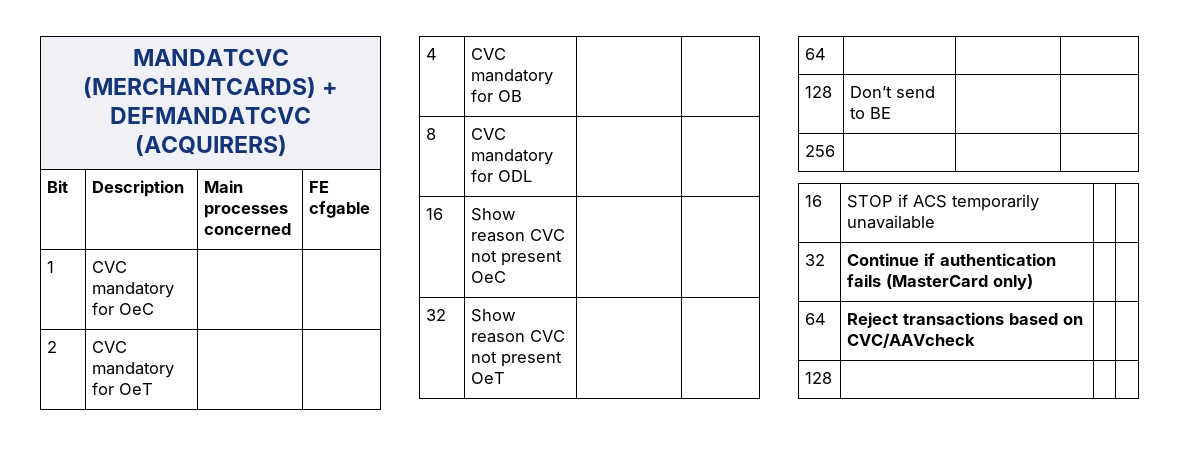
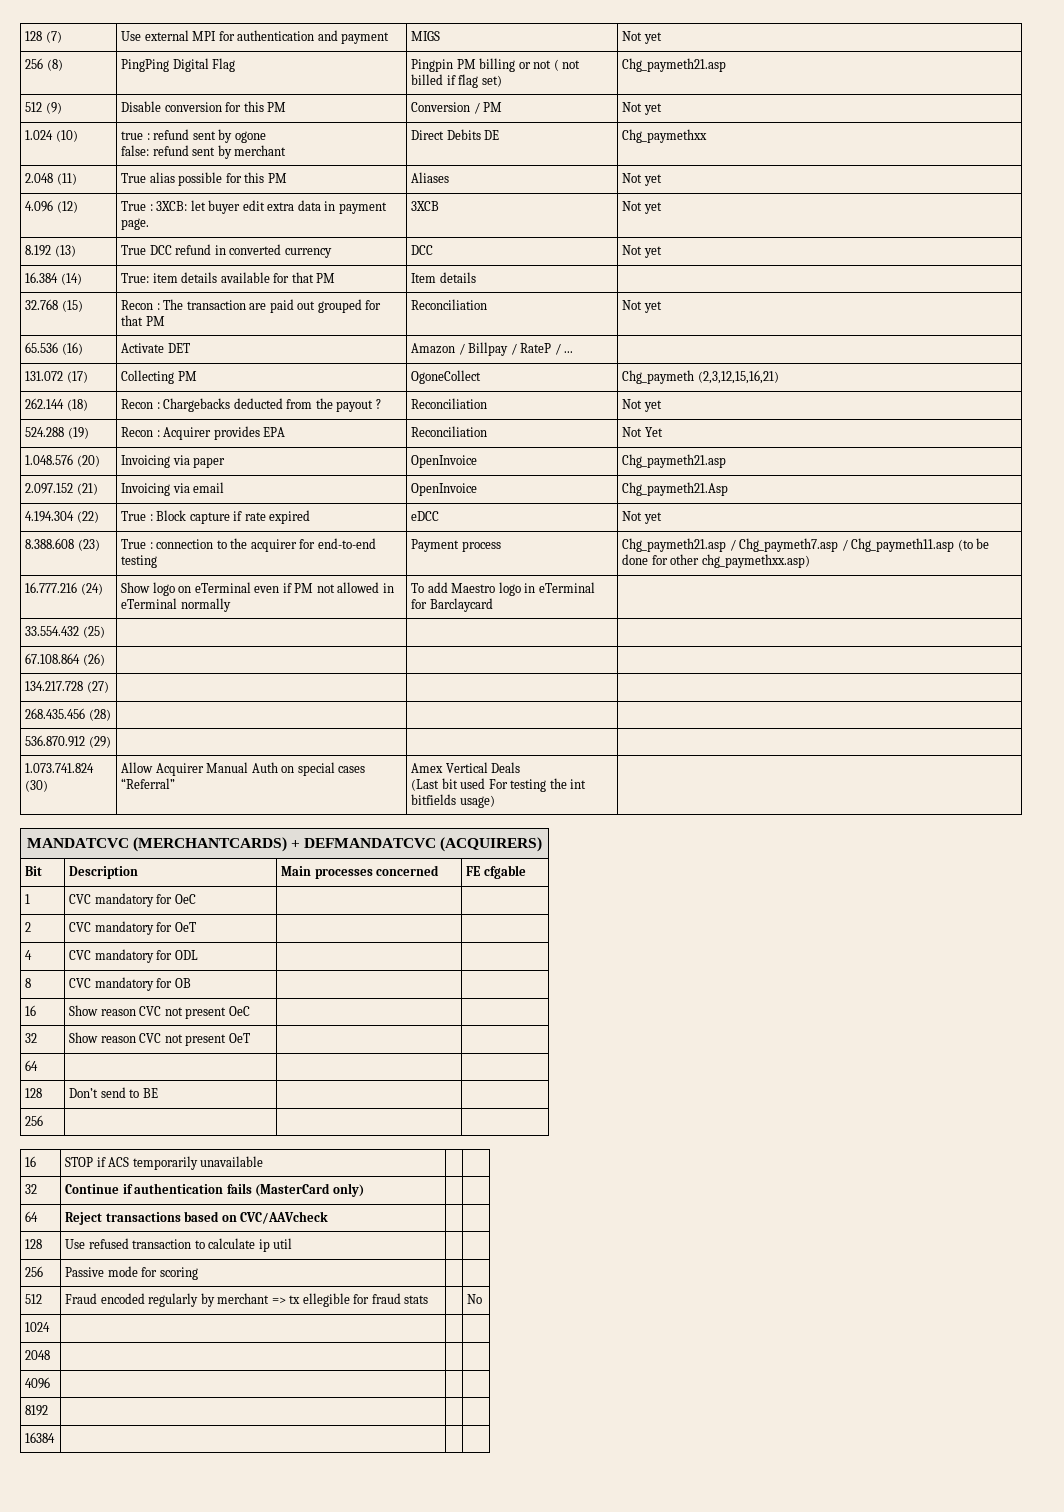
+ 128 (7) | Use external MPI for authentication and payment | MIGS | Not yet
+ 256 (8) | PingPing Digital Flag | Pingpin PM billing or not ( not billed if flag set) | Chg_paymeth21.asp
+ 512 (9) | Disable conversion for this PM | Conversion / PM | Not yet
+ 1.024 (10) | true : refund sent by ogone
+ false: refund sent by merchant | Direct Debits DE | Chg_paymethxx
+ 2.048 (11) | True alias possible for this PM | Aliases | Not yet
+ 4.096 (12) | True : 3XCB: let buyer edit extra data in payment page. | 3XCB | Not yet
+ 8.192 (13) | True DCC refund in converted currency | DCC | Not yet
+ 16.384 (14) | True: item details available for that PM | Item details |
+ 32.768 (15) | Recon : The transaction are paid out grouped for that PM | Reconciliation | Not yet
+ 65.536 (16) | Activate DET | Amazon / Billpay / RateP / ... |
+ 131.072 (17) | Collecting PM | OgoneCollect | Chg_paymeth (2,3,12,15,16,21)
+ 262.144 (18) | Recon : Chargebacks deducted from the payout ? | Reconciliation | Not yet
+ 524.288 (19) | Recon : Acquirer provides EPA | Reconciliation | Not Yet
+ 1.048.576 (20) | Invoicing via paper | OpenInvoice | Chg_paymeth21.asp
+ 2.097.152 (21) | Invoicing via email | OpenInvoice | Chg_paymeth21.Asp
+ 4.194.304 (22) | True : Block capture if rate expired | eDCC | Not yet
+ 8.388.608 (23) | True : connection to the acquirer for end-to-end testing | Payment process | Chg_paymeth21.asp / Chg_paymeth7.asp / Chg_paymeth11.asp (to be done for other chg_paymethxx.asp)
+ 16.777.216 (24) | Show logo on eTerminal even if PM not allowed in eTerminal normally | To add Maestro logo in eTerminal for Barclaycard |
+ 33.554.432 (25) | | |
+ 67.108.864 (26) | | |
+ 134.217.728 (27) | | |
+ 268.435.456 (28) | | |
+ 536.870.912 (29) | | |
+ 1.073.741.824 (30) | Allow Acquirer Manual Auth on special cases “Referral” | Amex Vertical Deals
+ (Last bit used For testing the int bitfields usage) |
- 4 | CVC mandatory for OB | |
+ 4 | CVC mandatory for ODL | |
- 8 | CVC mandatory for ODL | |
+ 8 | CVC mandatory for OB | |
- 128 | | |
+ 128 | Use refused transaction to calculate ip util | |
+ 256 | Passive mode for scoring | |
+ 512 | Fraud encoded regularly by merchant => tx ellegible for fraud stats | | No
+ 1024 | | |
+ 2048 | | |
+ 4096 | | |
+ 8192 | | |
+ 16384 | | |

